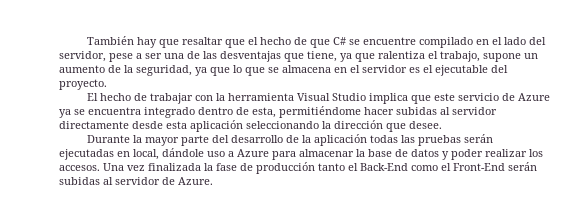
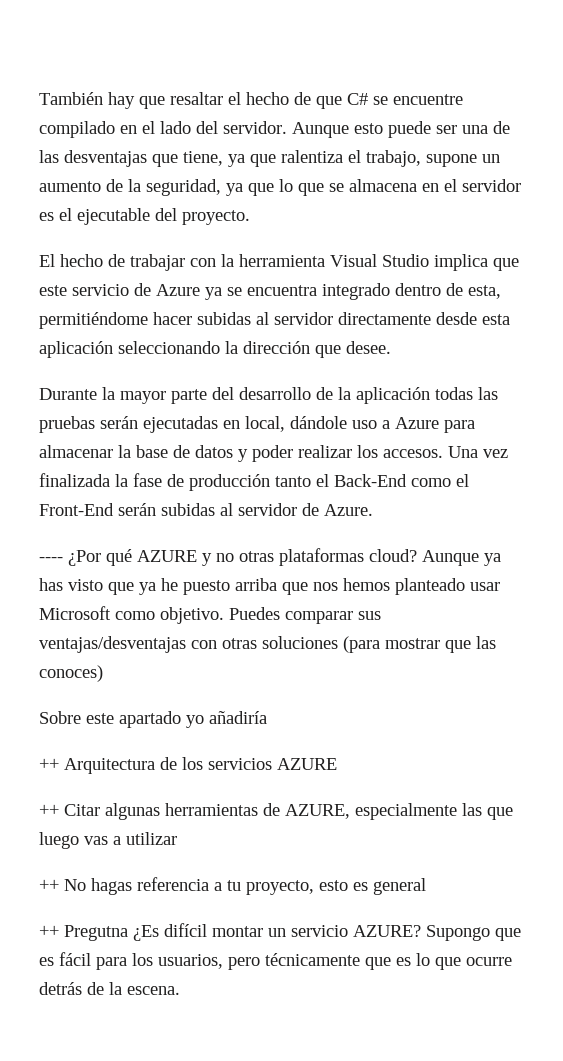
- También hay que resaltar que el hecho de que C# se encuentre compilado en el lado del servidor, pese a ser una de las desventajas que tiene, ya que ralentiza el trabajo, supone un aumento de la seguridad, ya que lo que se almacena en el servidor es el ejecutable del proyecto.
+ También hay que resaltar el hecho de que C# se encuentre compilado en el lado del servidor. Aunque esto puede ser una de las desventajas que tiene, ya que ralentiza el trabajo, supone un aumento de la seguridad, ya que lo que se almacena en el servidor es el ejecutable del proyecto.
+ ---- ¿Por qué AZURE y no otras plataformas cloud? Aunque ya has visto que ya he puesto arriba que nos hemos planteado usar Microsoft como objetivo. Puedes comparar sus ventajas/desventajas con otras soluciones (para mostrar que las conoces)
+ Sobre este apartado yo añadiría
+ ++ Arquitectura de los servicios AZURE
+ ++ Citar algunas herramientas de AZURE, especialmente las que luego vas a utilizar
+ ++ No hagas referencia a tu proyecto, esto es general
+ ++ Pregutna ¿Es difícil montar un servicio AZURE? Supongo que es fácil para los usuarios, pero técnicamente que es lo que ocurre detrás de la escena.

